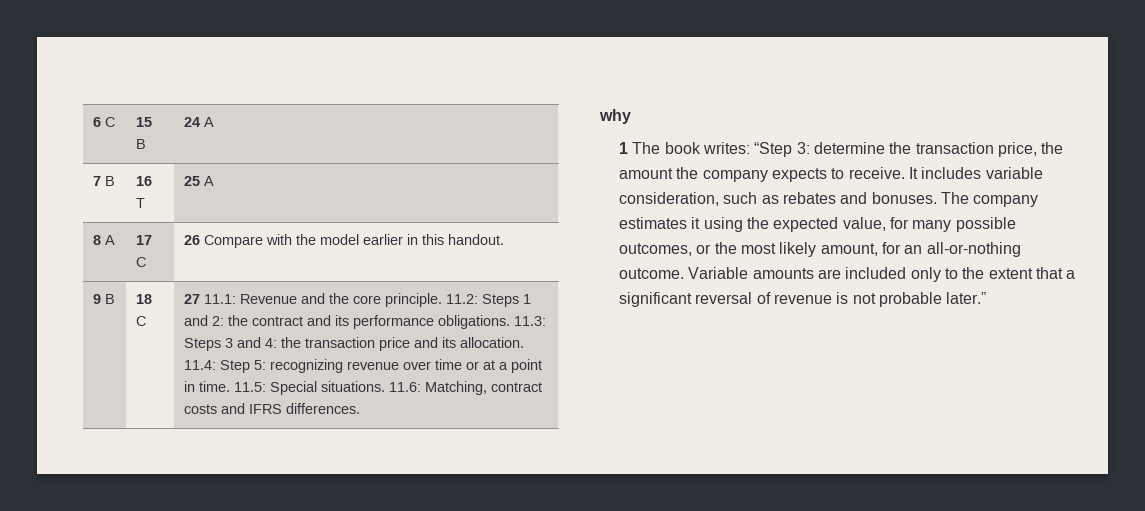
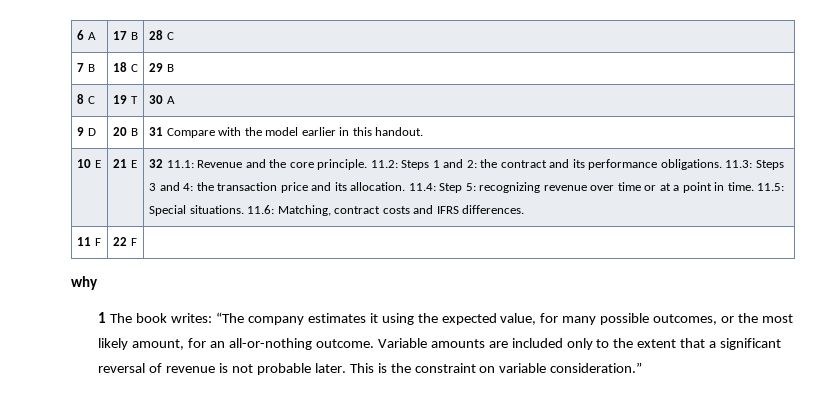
- 6 C | 15 B | 24 A
+ 6 A | 17 B | 28 C
- 7 B | 16 T | 25 A
- 8 A | 17 C | 26 Compare with the model earlier in this handout.
+ 7 B | 18 C | 29 B
+ 8 C | 19 T | 30 A
+ 9 D | 20 B | 31 Compare with the model earlier in this handout.
- 9 B | 18 C | 27 11.1: Revenue and the core principle.
+ 10 E | 21 E | 32 11.1: Revenue and the core principle.
+ 11 F | 22 F |
- 1 The book writes: “Step 3: determine the transaction price, the amount the company expects to receive. It includes variable consideration, such as rebates and bonuses. The company estimates it using the expected value, for many possible outcomes, or the most likely amount, for an all-or-nothing outcome.
+ 1 The book writes: “The company estimates it using the expected value, for many possible outcomes, or the most likely amount, for an all-or-nothing outcome.
- Variable amounts are included only to the extent that a significant reversal of revenue is not probable later.”
+ Variable amounts are included only to the extent that a significant reversal of revenue is not probable later. This is the constraint on variable consideration.”

